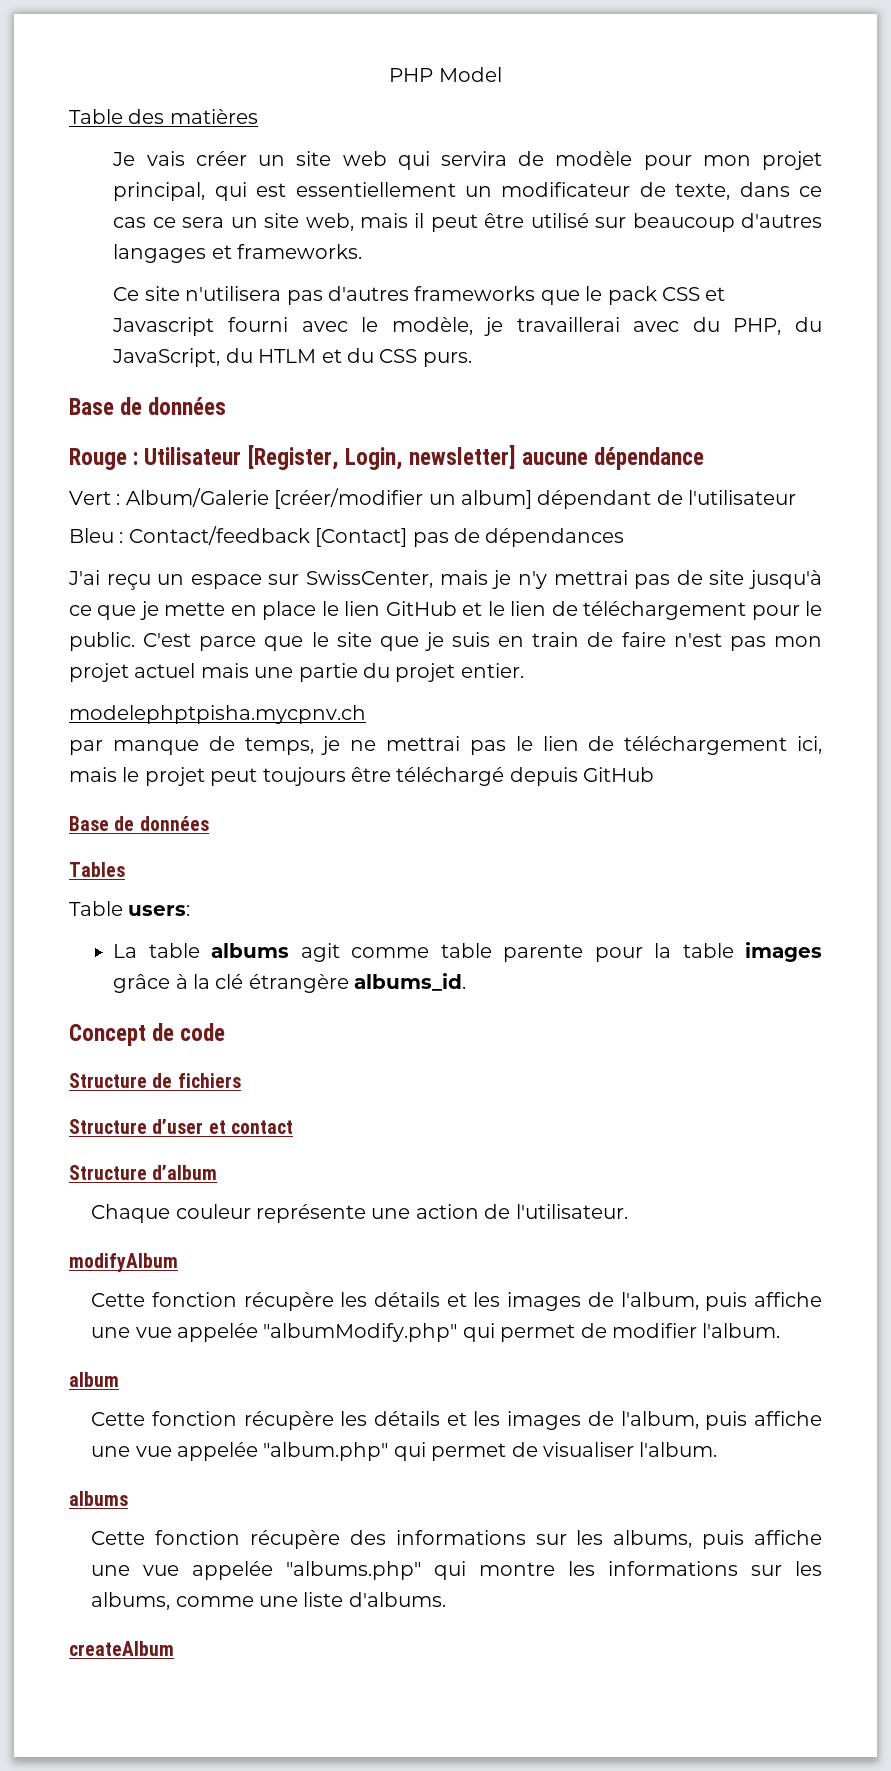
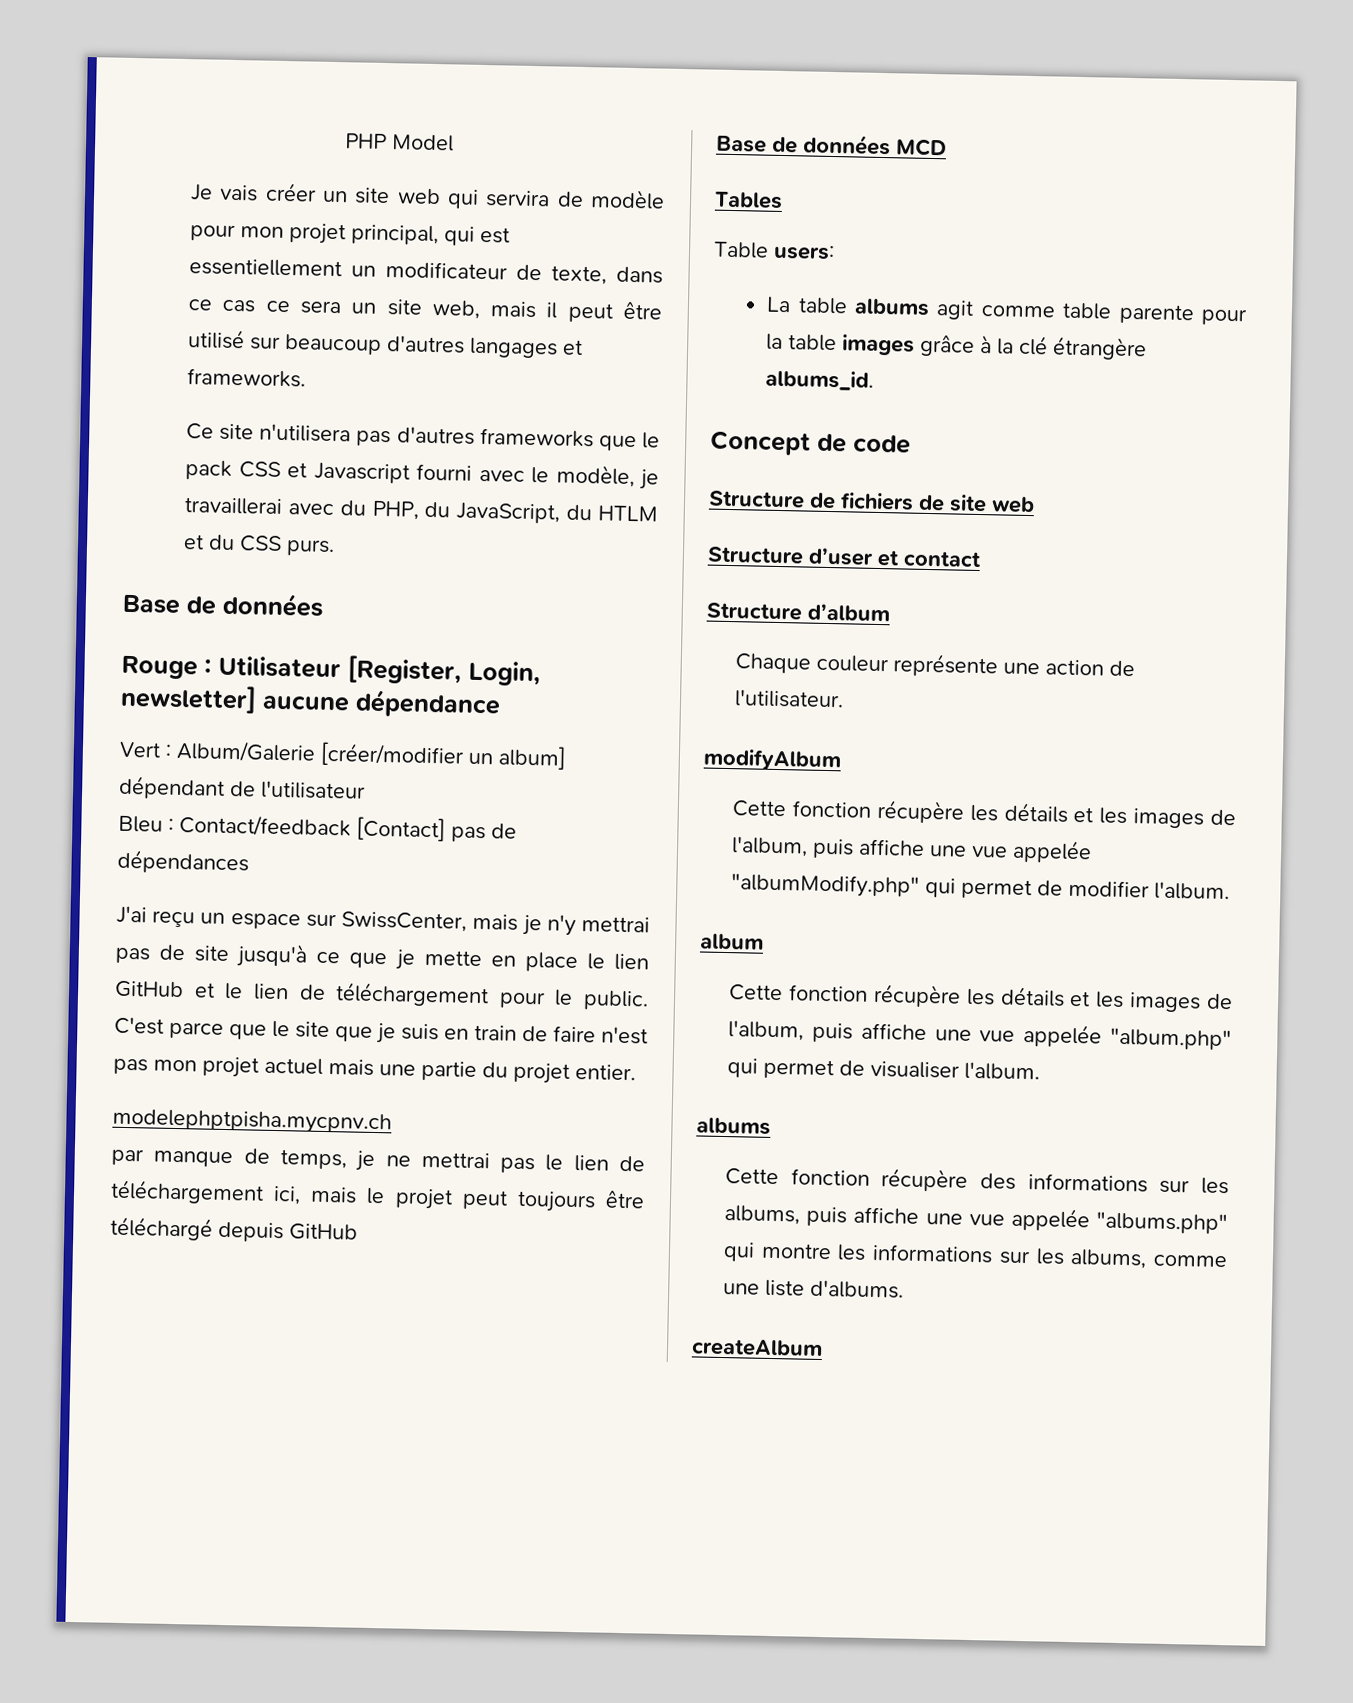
- Table des matières
  par manque de temps, je ne mettrai pas le lien de téléchargement ici, mais le projet peut toujours être téléchargé depuis GitHub
- Base de données
+ Base de données MCD
- Structure de fichiers
+ Structure de fichiers de site web

